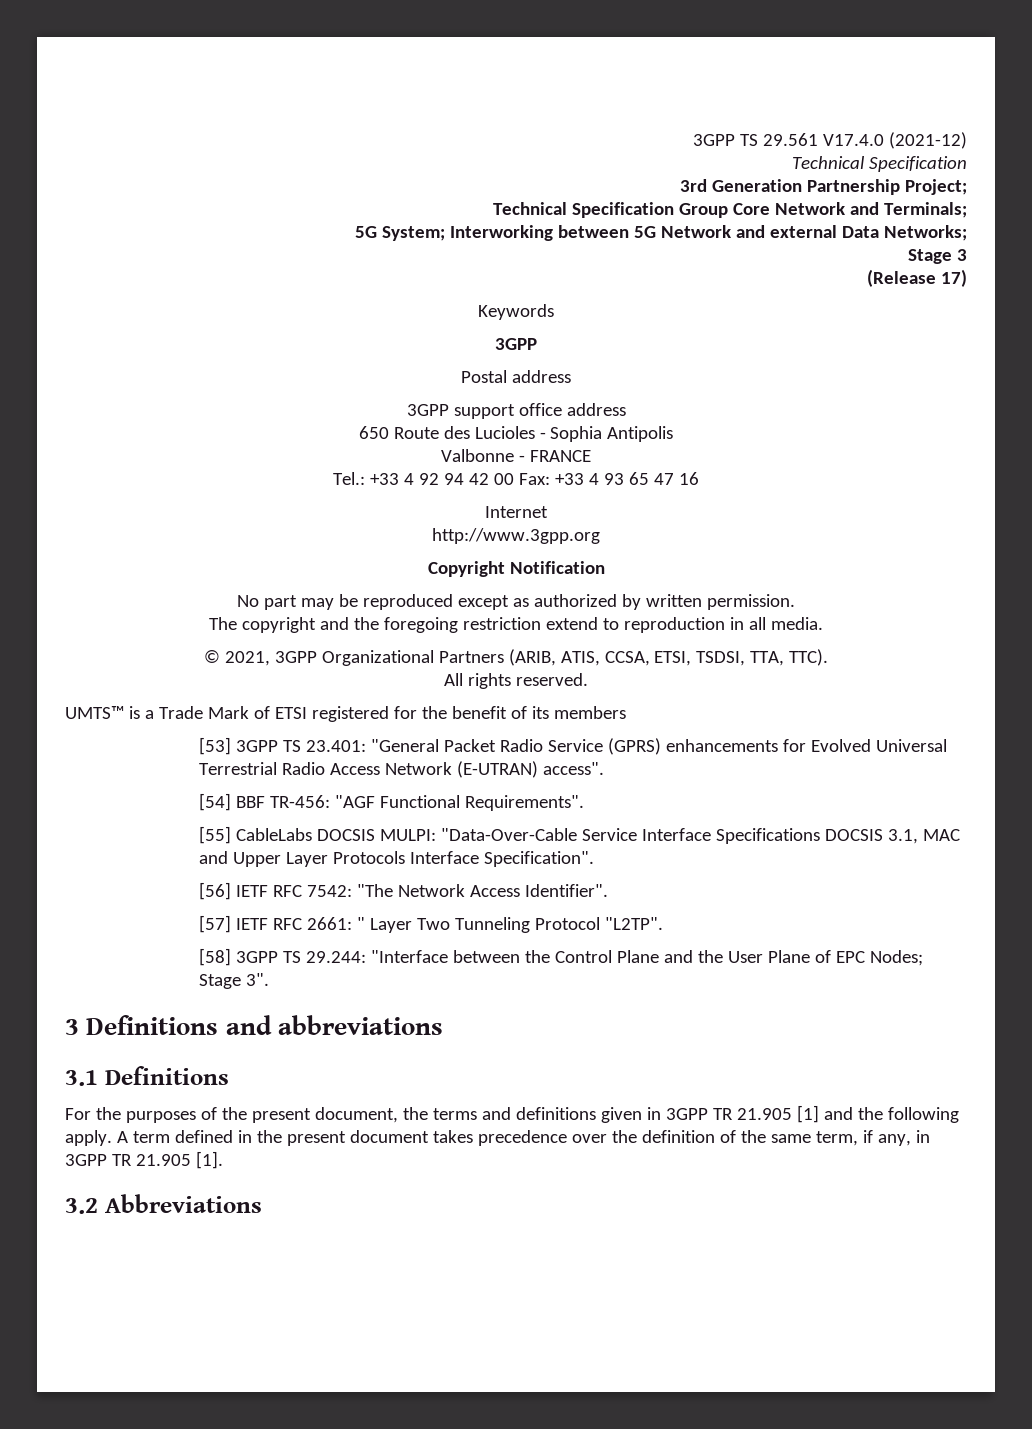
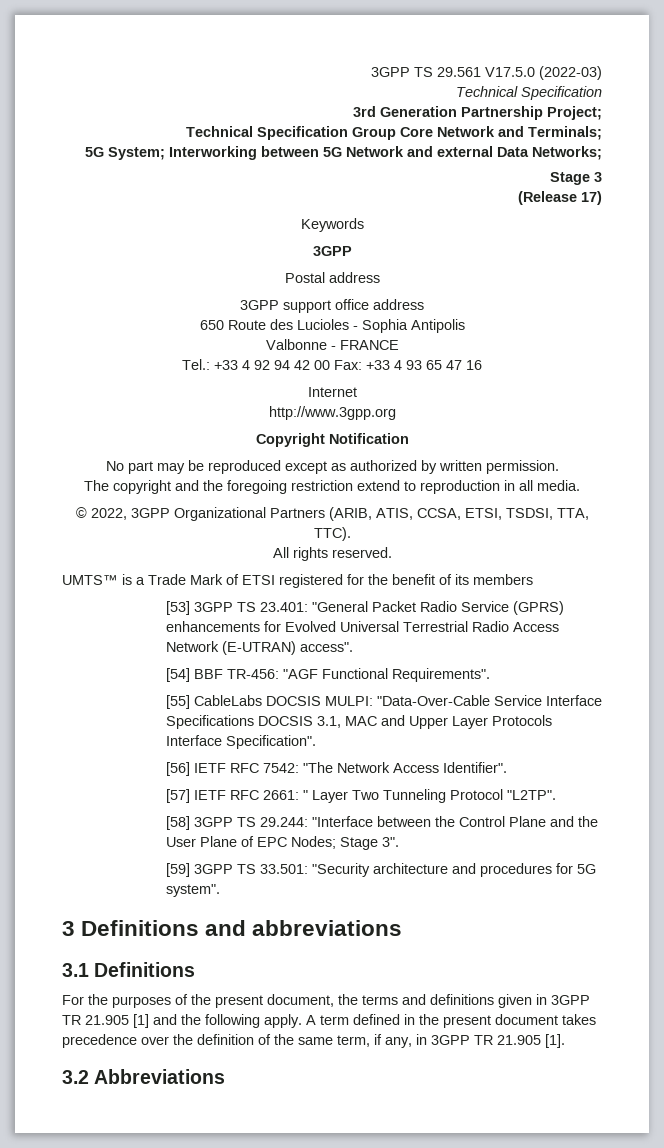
- 3GPP TS 29.561 V17.4.0 (2021-12)
+ 3GPP TS 29.561 V17.5.0 (2022-03)
- © 2021, 3GPP Organizational Partners (ARIB, ATIS, CCSA, ETSI, TSDSI, TTA, TTC).
+ © 2022, 3GPP Organizational Partners (ARIB, ATIS, CCSA, ETSI, TSDSI, TTA, TTC).
+ [59] 3GPP TS 33.501: "Security architecture and procedures for 5G system".

